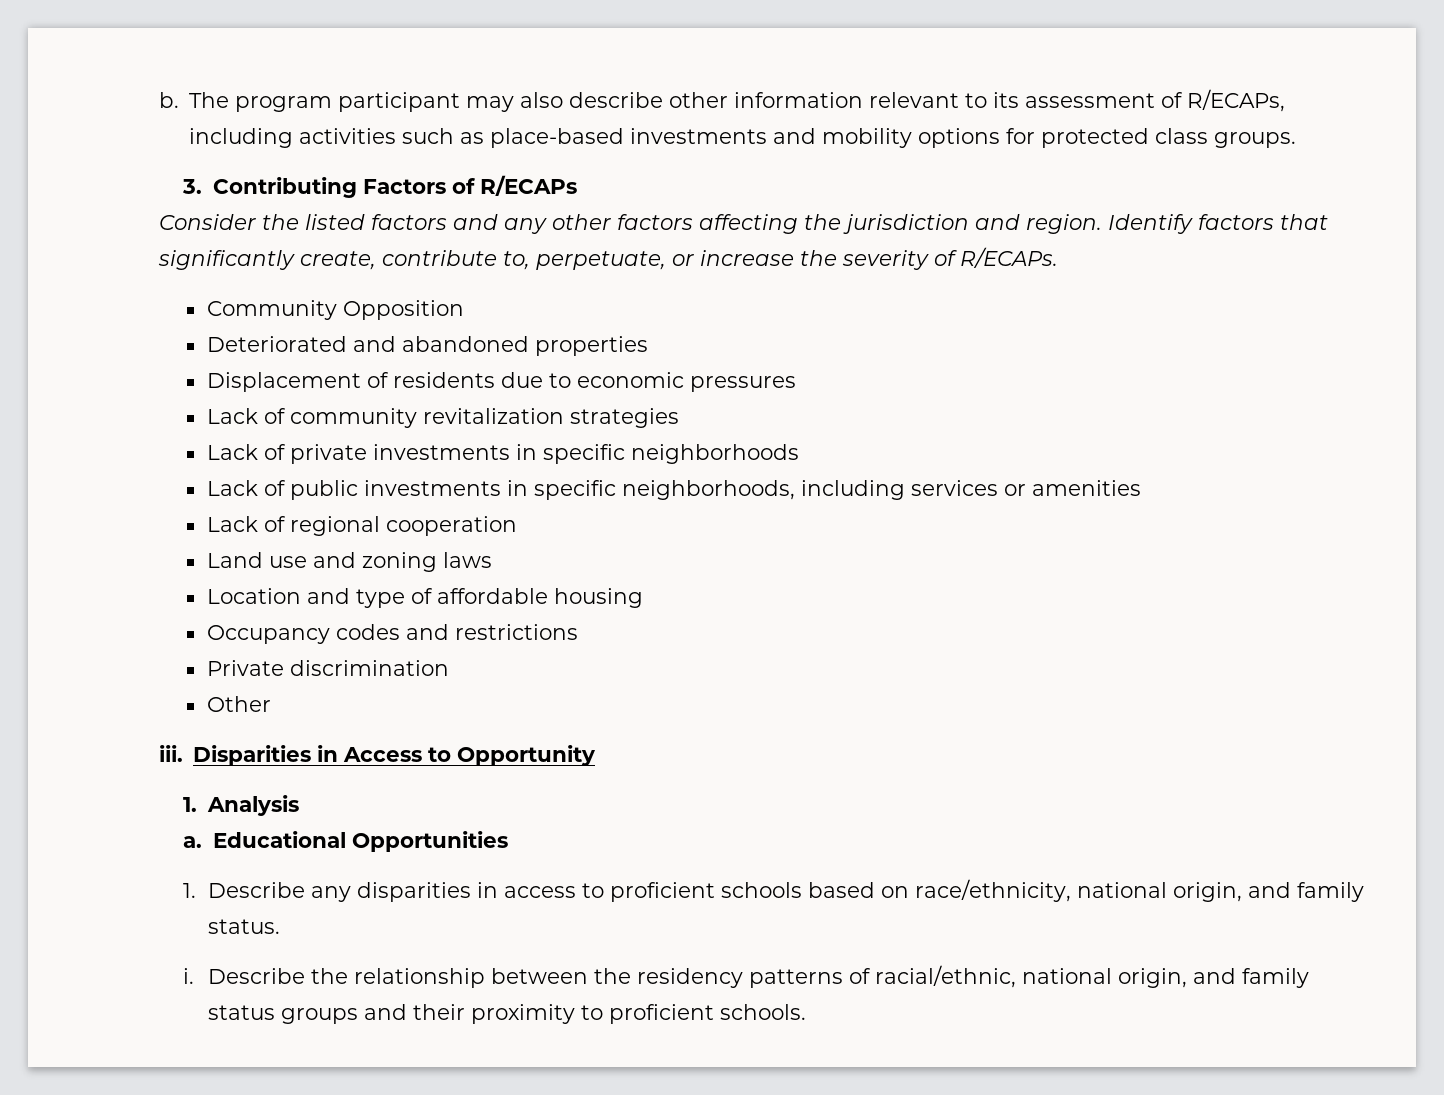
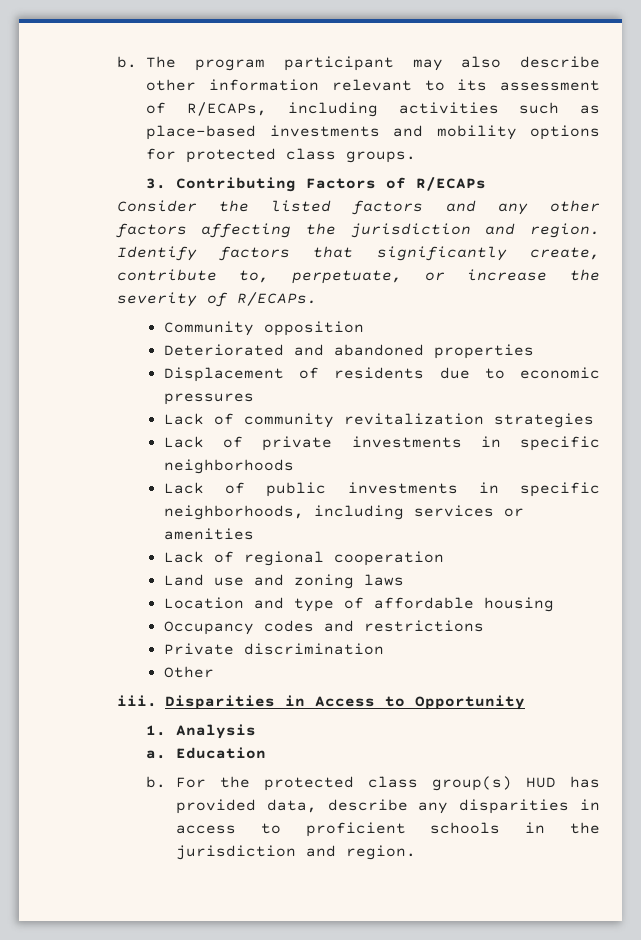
- Community Opposition
+ Community opposition
- Educational Opportunities
- 1. Describe any disparities in access to proficient schools based on race/ethnicity, national origin, and family status.
- i. Describe the relationship between the residency patterns of racial/ethnic, national origin, and family status groups and their proximity to proficient schools.
+ Education
+ b. For the protected class group(s) HUD has provided data, describe any disparities in access to proficient schools in the jurisdiction and region.

